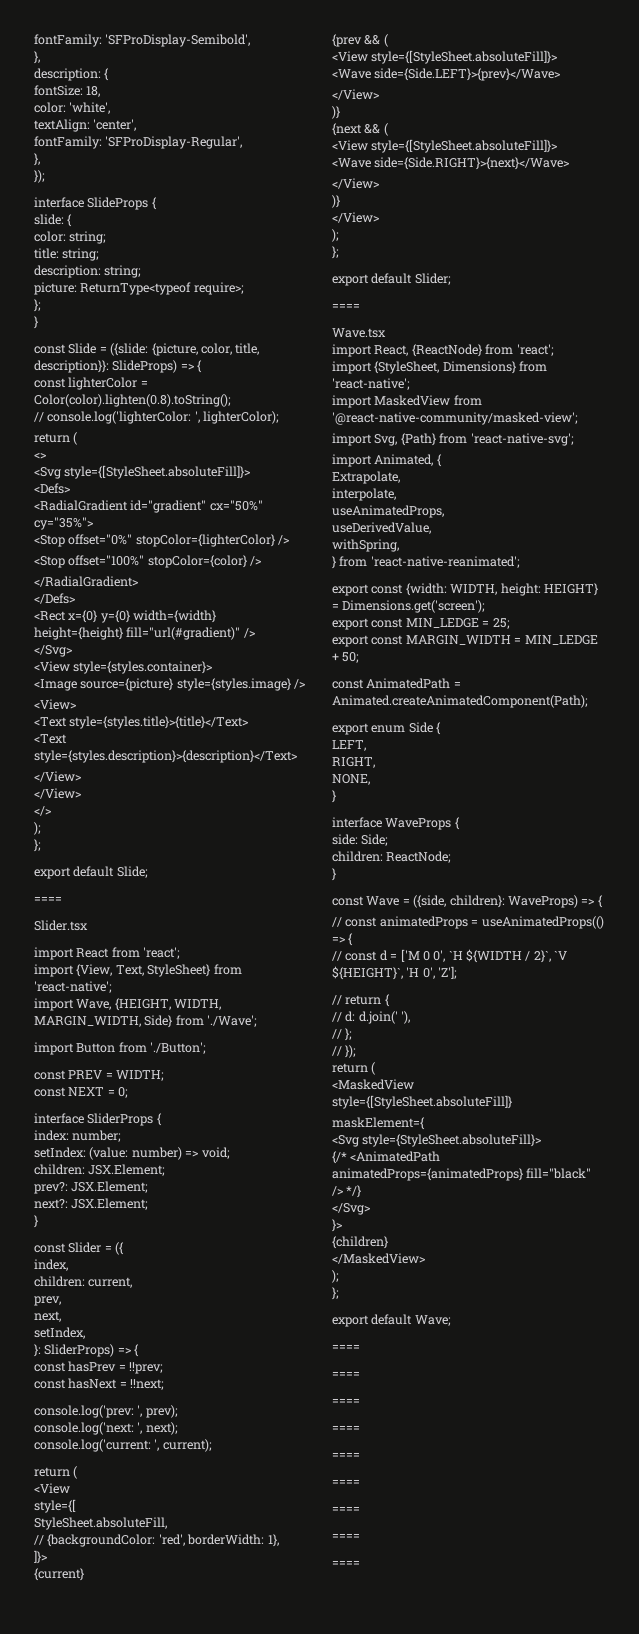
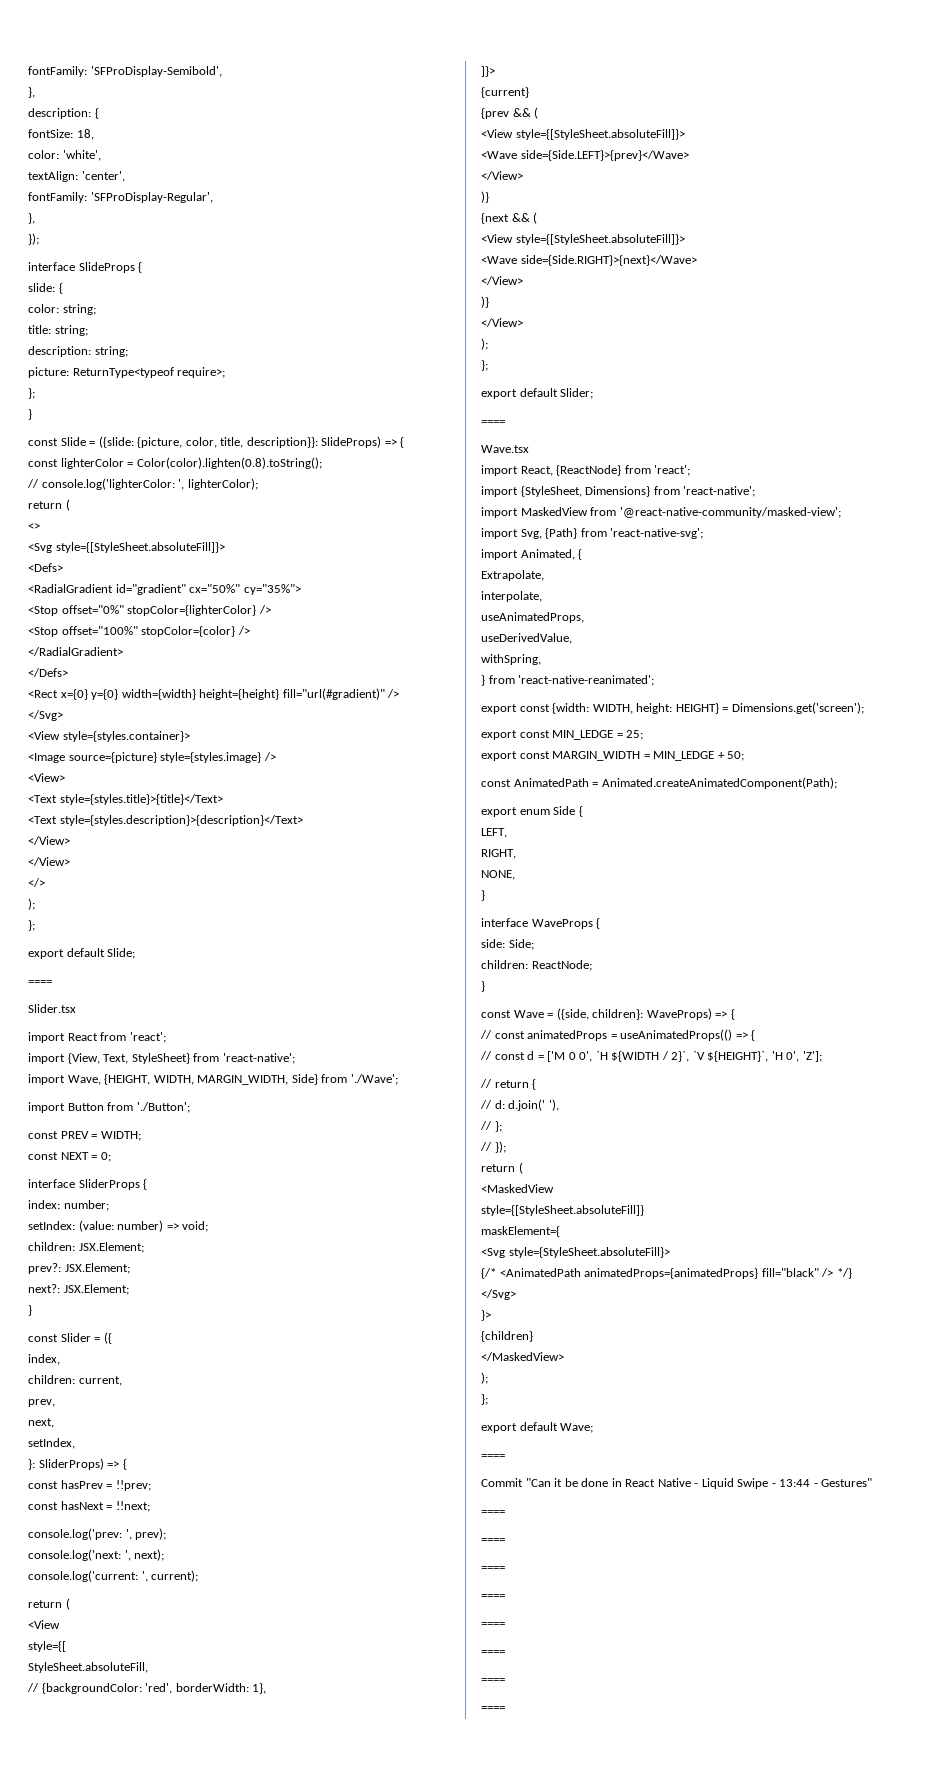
+ Commit "Can it be done in React Native - Liquid Swipe - 13:44 - Gestures"

